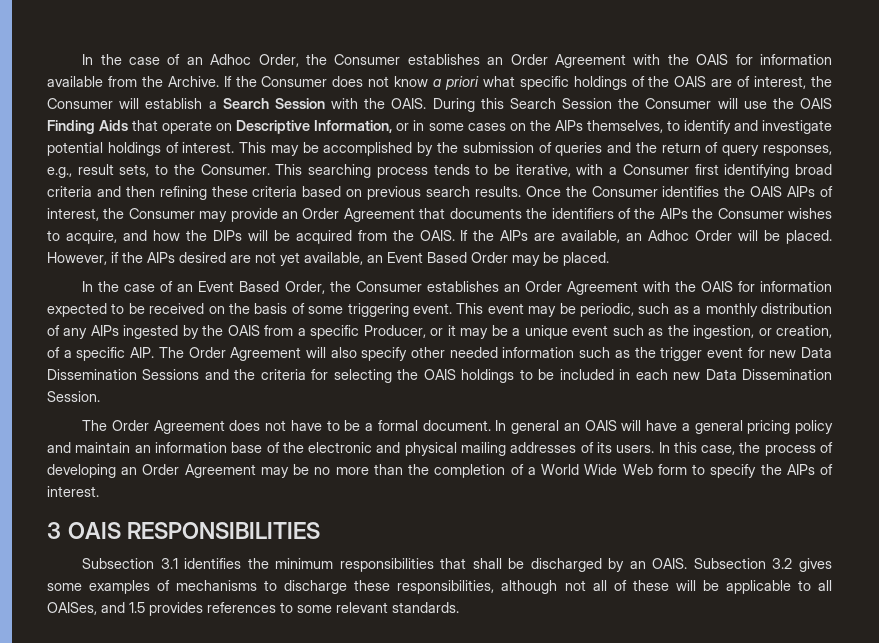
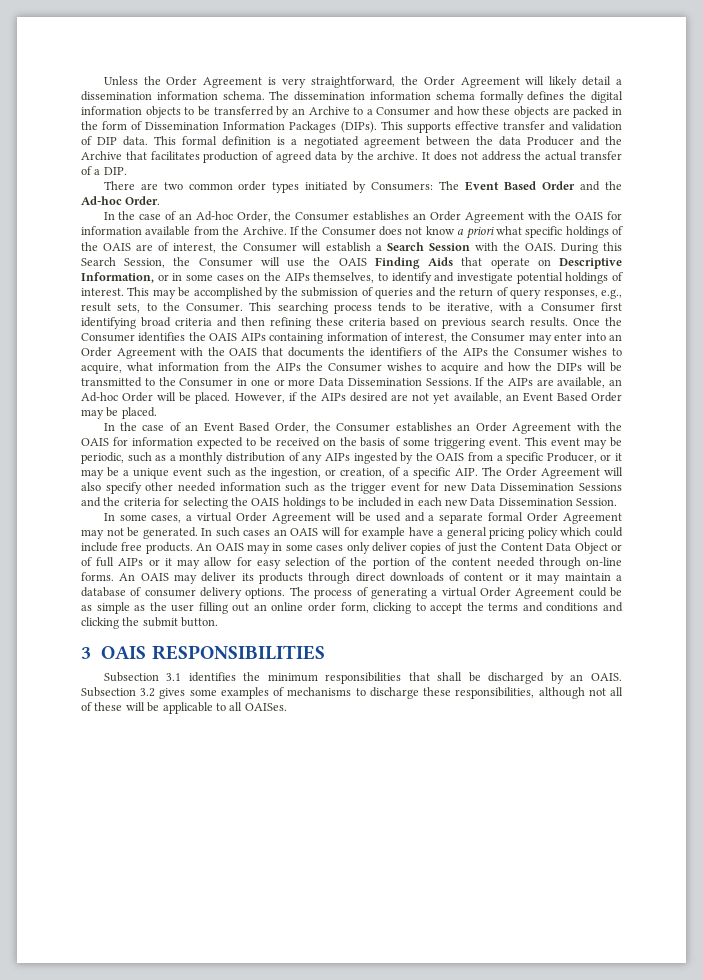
- In the case of an Adhoc Order, the Consumer establishes an Order Agreement with the OAIS for information available from the Archive.
+ Unless the Order Agreement is very straightforward, the Order Agreement will likely detail a dissemination information schema. The dissemination information schema formally defines the digital information objects to be transferred by an Archive to a Consumer and how these objects are packed in the form of Dissemination Information Packages (DIPs). This supports effective transfer and validation of DIP data. This formal definition is a negotiated agreement between the data Producer and the Archive that facilitates production of agreed data by the archive. It does not address the actual transfer of a DIP.
+ There are two common order types initiated by Consumers: The Event Based Order and the Ad-hoc Order.
+ In the case of an Ad-hoc Order, the Consumer establishes an Order Agreement with the OAIS for information available from the Archive.
- During this Search Session the Consumer will use the OAIS Finding Aids that operate on Descriptive Information, or in some cases on the AIPs themselves, to identify and investigate potential holdings of interest.
+ During this Search Session, the Consumer will use the OAIS Finding Aids that operate on Descriptive Information, or in some cases on the AIPs themselves, to identify and investigate potential holdings of interest.
- Once the Consumer identifies the OAIS AIPs of interest, the Consumer may provide an Order Agreement that documents the identifiers of the AIPs the Consumer wishes to acquire, and how the DIPs will be acquired from the OAIS.
+ Once the Consumer identifies the OAIS AIPs containing information of interest, the Consumer may enter into an Order Agreement with the OAIS that documents the identifiers of the AIPs the Consumer wishes to acquire, what information from the AIPs the Consumer wishes to acquire and how the DIPs will be transmitted to the Consumer in one or more Data Dissemination Sessions.
- If the AIPs are available, an Adhoc Order will be placed.
+ If the AIPs are available, an Ad-hoc Order will be placed.
- The Order Agreement does not have to be a formal document. In general an OAIS will have a general pricing policy and maintain an information base of the electronic and physical mailing addresses of its users. In this case, the process of developing an Order Agreement may be no more than the completion of a World Wide Web form to specify the AIPs of interest.
+ In some cases, a virtual Order Agreement will be used and a separate formal Order Agreement may not be generated. In such cases an OAIS will for example have a general pricing policy which could include free products. An OAIS may in some cases only deliver copies of just the Content Data Object or of full AIPs or it may allow for easy selection of the portion of the content needed through on-line forms. An OAIS may deliver its products through direct downloads of content or it may maintain a database of consumer delivery options. The process of generating a virtual Order Agreement could be as simple as the user filling out an online order form, clicking to accept the terms and conditions and clicking the submit button.
- Subsection 3.2 gives some examples of mechanisms to discharge these responsibilities, although not all of these will be applicable to all OAISes, and 1.5 provides references to some relevant standards.
+ Subsection 3.2 gives some examples of mechanisms to discharge these responsibilities, although not all of these will be applicable to all OAISes.

